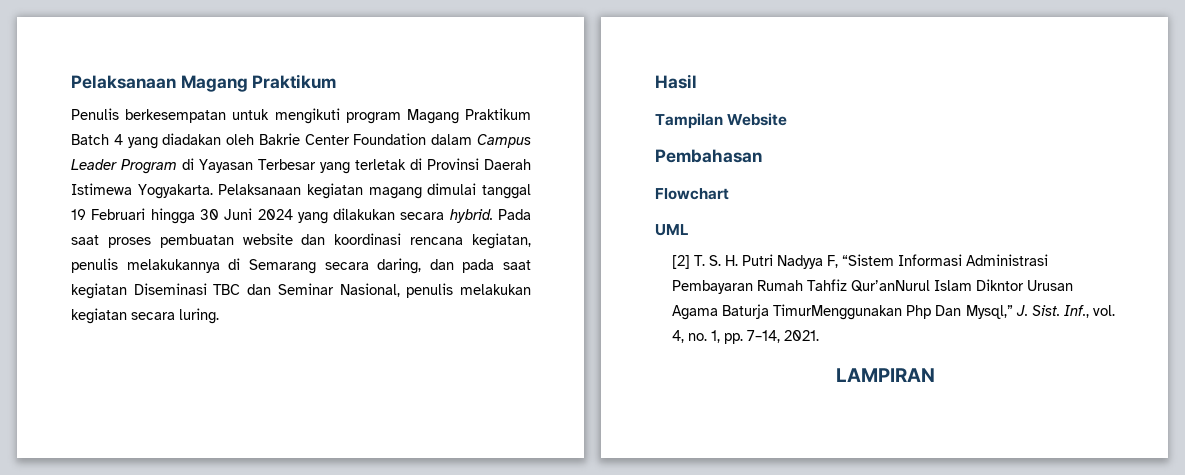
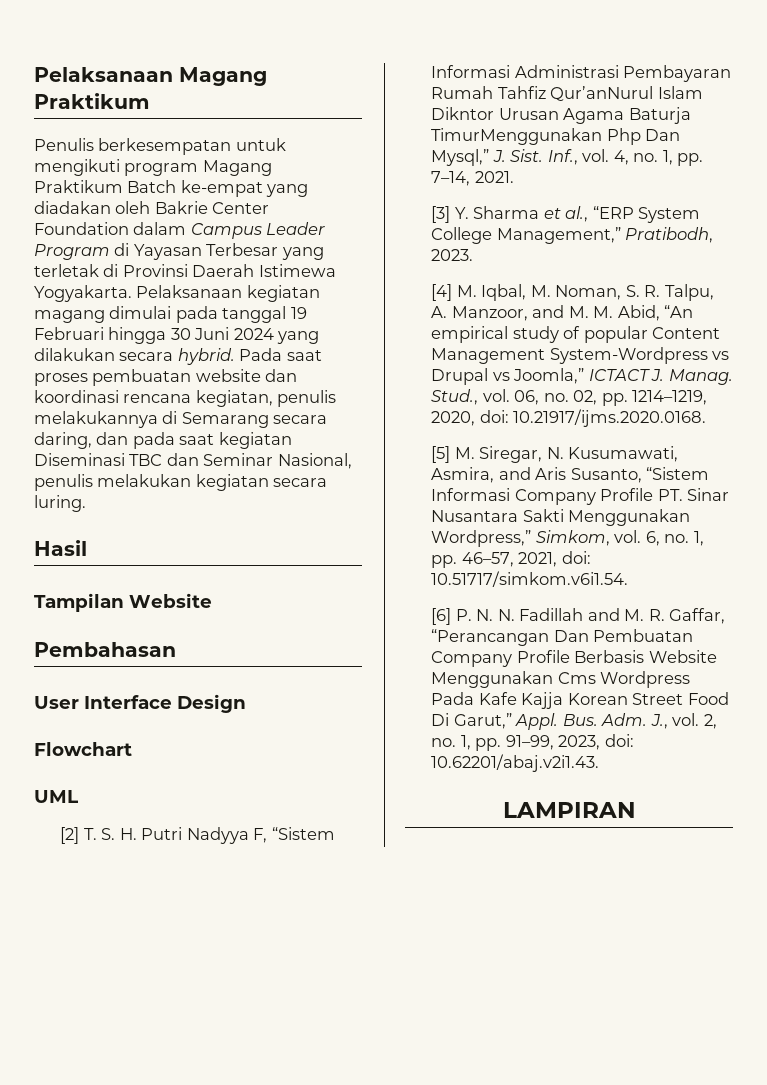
- Penulis berkesempatan untuk mengikuti program Magang Praktikum Batch 4 yang diadakan oleh Bakrie Center Foundation dalam Campus Leader Program di Yayasan Terbesar yang terletak di Provinsi Daerah Istimewa Yogyakarta.
+ Penulis berkesempatan untuk mengikuti program Magang Praktikum Batch ke-empat yang diadakan oleh Bakrie Center Foundation dalam Campus Leader Program di Yayasan Terbesar yang terletak di Provinsi Daerah Istimewa Yogyakarta.
- Pelaksanaan kegiatan magang dimulai tanggal 19 Februari hingga 30 Juni 2024 yang dilakukan secara hybrid.
+ Pelaksanaan kegiatan magang dimulai pada tanggal 19 Februari hingga 30 Juni 2024 yang dilakukan secara hybrid.
+ User Interface Design
+ [3] Y. Sharma et al., “ERP System College Management,” Pratibodh, 2023.
+ [4] M. Iqbal, M. Noman, S. R. Talpu, A. Manzoor, and M. M. Abid, “An empirical study of popular Content Management System-Wordpress vs Drupal vs Joomla,” ICTACT J. Manag. Stud., vol. 06, no. 02, pp. 1214–1219, 2020, doi: 10.21917/ijms.2020.0168.
+ [5] M. Siregar, N. Kusumawati, Asmira, and Aris Susanto, “Sistem Informasi Company Profile PT. Sinar Nusantara Sakti Menggunakan Wordpress,” Simkom, vol. 6, no. 1, pp. 46–57, 2021, doi: 10.51717/simkom.v6i1.54.
+ [6] P. N. N. Fadillah and M. R. Gaffar, “Perancangan Dan Pembuatan Company Profile Berbasis Website Menggunakan Cms Wordpress Pada Kafe Kajja Korean Street Food Di Garut,” Appl. Bus. Adm. J., vol. 2, no. 1, pp. 91–99, 2023, doi: 10.62201/abaj.v2i1.43.

